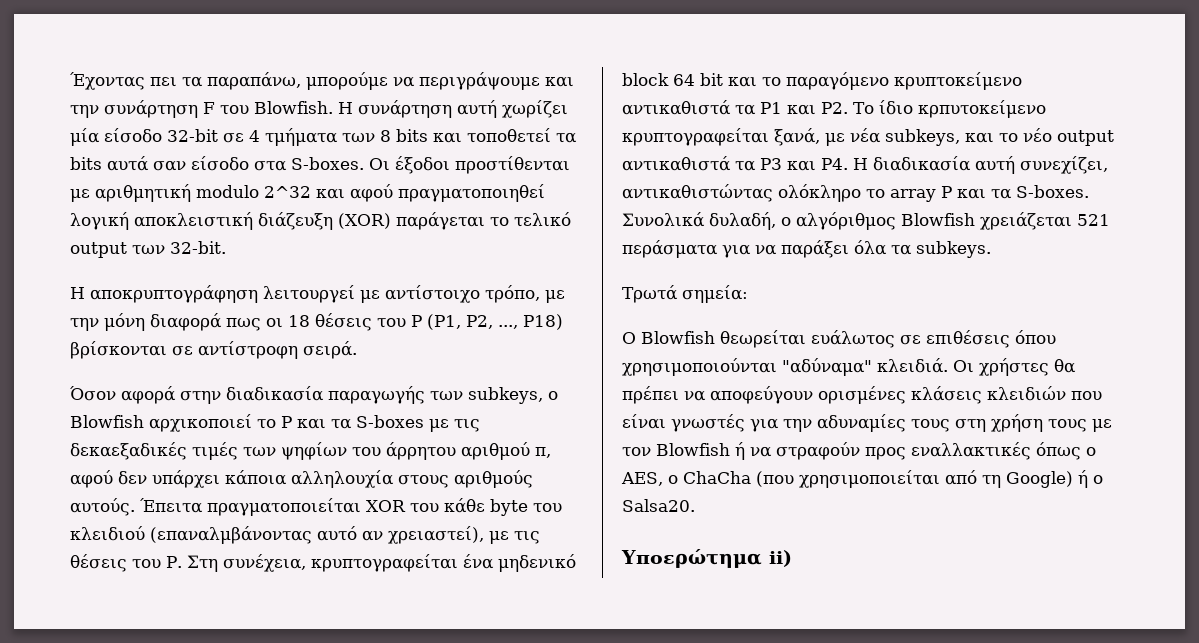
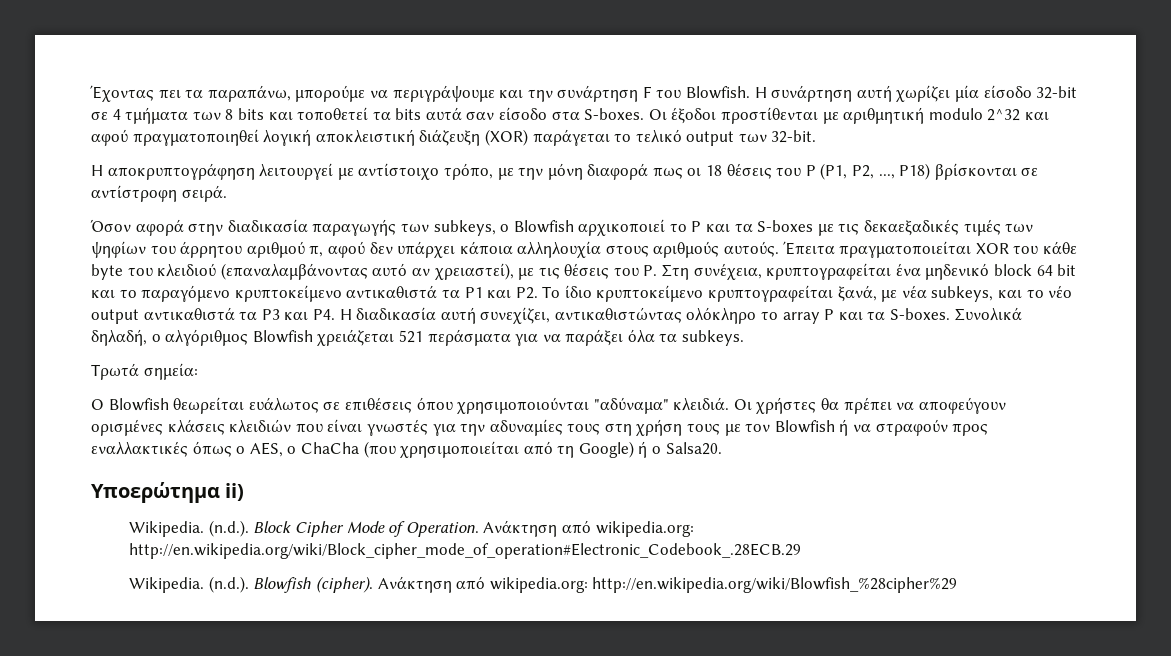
- Έπειτα πραγματοποιείται XOR του κάθε byte του κλειδιού (επαναλμβάνοντας αυτό αν χρειαστεί), με τις θέσεις του P. Στη συνέχεια, κρυπτογραφείται ένα μηδενικό block 64 bit και το παραγόμενο κρυπτοκείμενο αντικαθιστά τα P1 και P2. Το ίδιο κρπυτοκείμενο κρυπτογραφείται ξανά, με νέα subkeys, και το νέο output αντικαθιστά τα P3 και P4. Η διαδικασία αυτή συνεχίζει, αντικαθιστώντας ολόκληρο το array P και τα S-boxes.
+ Έπειτα πραγματοποιείται XOR του κάθε byte του κλειδιού (επαναλαμβάνοντας αυτό αν χρειαστεί), με τις θέσεις του P. Στη συνέχεια, κρυπτογραφείται ένα μηδενικό block 64 bit και το παραγόμενο κρυπτοκείμενο αντικαθιστά τα P1 και P2. Το ίδιο κρυπτοκείμενο κρυπτογραφείται ξανά, με νέα subkeys, και το νέο output αντικαθιστά τα P3 και P4. Η διαδικασία αυτή συνεχίζει, αντικαθιστώντας ολόκληρο το array P και τα S-boxes.
- Συνολικά δυλαδή, ο αλγόριθμος Blowfish χρειάζεται 521 περάσματα για να παράξει όλα τα subkeys.
+ Συνολικά δηλαδή, ο αλγόριθμος Blowfish χρειάζεται 521 περάσματα για να παράξει όλα τα subkeys.
+ Wikipedia. (n.d.). Block Cipher Mode of Operation. Ανάκτηση από wikipedia.org: http://en.wikipedia.org/wiki/Block_cipher_mode_of_operation#Electronic_Codebook_.28ECB.29
+ Wikipedia. (n.d.). Blowfish (cipher). Ανάκτηση από wikipedia.org: http://en.wikipedia.org/wiki/Blowfish_%28cipher%29

